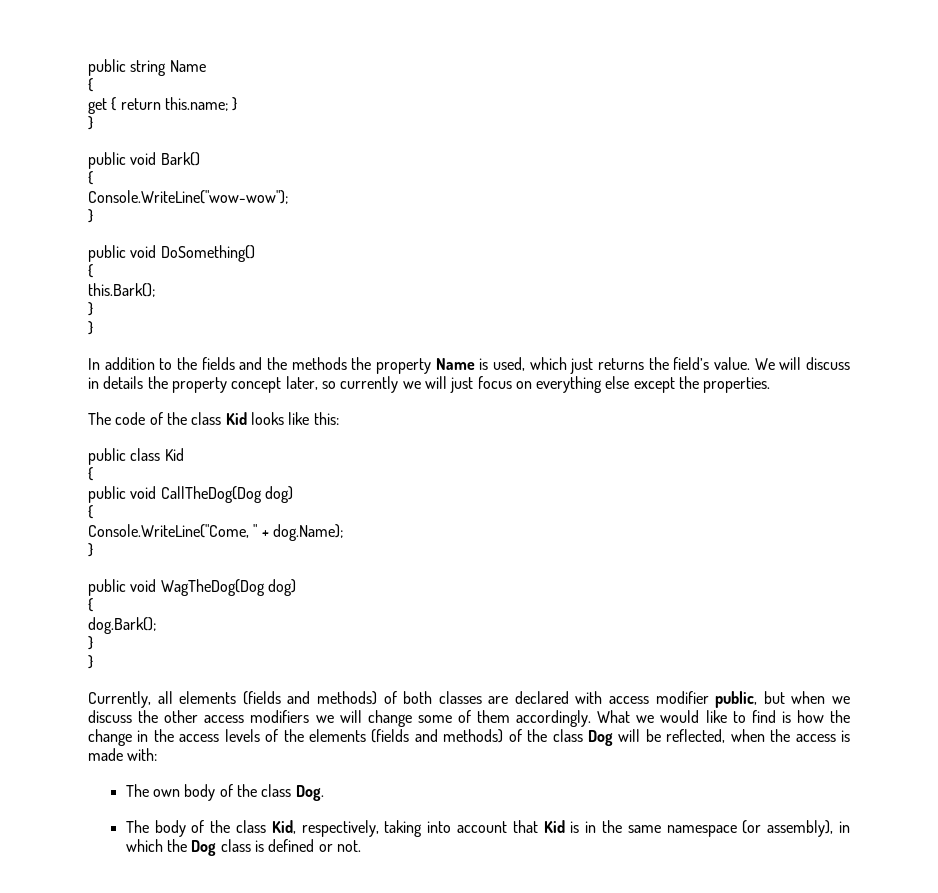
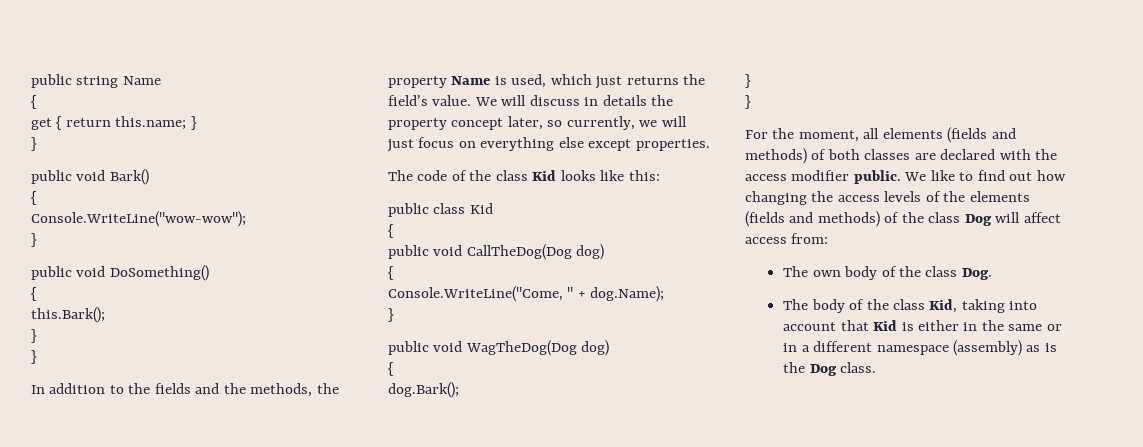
- In addition to the fields and the methods the property Name is used, which just returns the field’s value.
+ In addition to the fields and the methods, the property Name is used, which just returns the field’s value.
- We will discuss in details the property concept later, so currently we will just focus on everything else except the properties.
+ We will discuss in details the property concept later, so currently, we will just focus on everything else except properties.
- Currently, all elements (fields and methods) of both classes are declared with access modifier public, but when we discuss the other access modifiers we will change some of them accordingly. What we would like to find is how the change in the access levels of the elements (fields and methods) of the class Dog will be reflected, when the access is made with:
+ For the moment, all elements (fields and methods) of both classes are declared with the access modifier public. We like to find out how changing the access levels of the elements (fields and methods) of the class Dog will affect access from:
- The body of the class Kid, respectively, taking into account that Kid is in the same namespace (or assembly), in which the Dog class is defined or not.
+ The body of the class Kid, taking into account that Kid is either in the same or in a different namespace (assembly) as is the Dog class.

